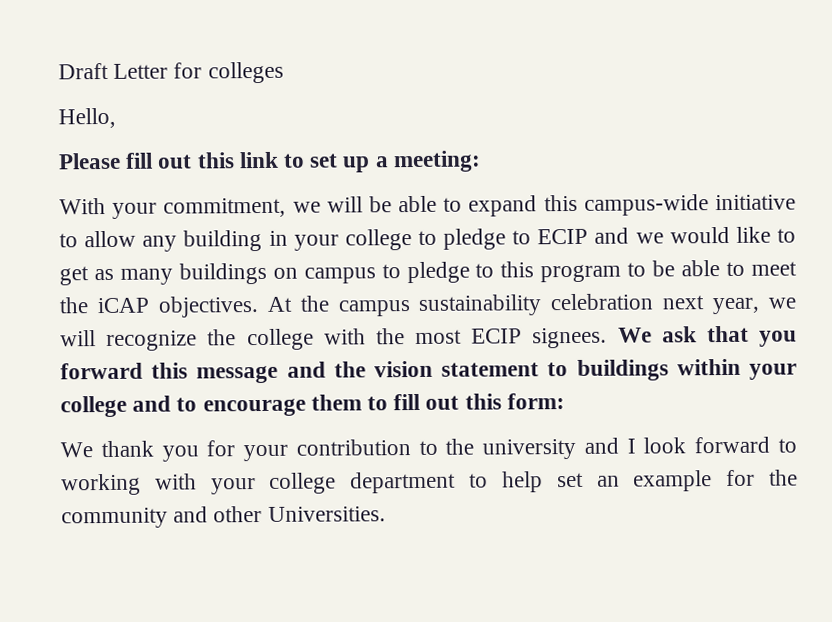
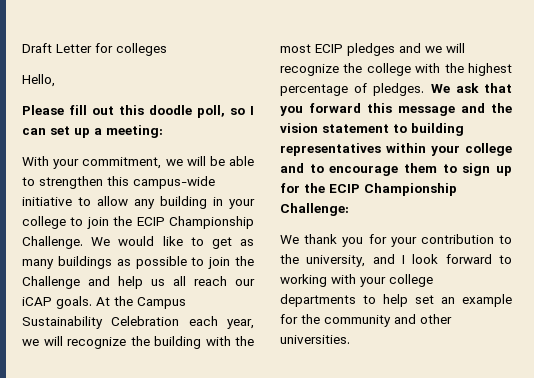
- Please fill out this link to set up a meeting:
+ Please fill out this doodle poll, so I can set up a meeting:
- With your commitment, we will be able to expand this campus-wide initiative to allow any building in your college to pledge to ECIP and we would like to get as many buildings on campus to pledge to this program to be able to meet the iCAP objectives. At the campus sustainability celebration next year, we will recognize the college with the most ECIP signees.
+ With your commitment, we will be able to strengthen this campus-wide initiative to allow any building in your college to join the ECIP Championship Challenge. We would like to get as many buildings as possible to join the Challenge and help us all reach our iCAP goals. At the Campus Sustainability Celebration each year, we will recognize the building with the most ECIP pledges and we will recognize the college with the highest percentage of pledges.
- We ask that you forward this message and the vision statement to buildings within your college and to encourage them to fill out this form:
+ We ask that you forward this message and the vision statement to building representatives within your college and to encourage them to sign up for the ECIP Championship Challenge:
- We thank you for your contribution to the university and I look forward to working with your college department to help set an example for the community and other Universities.
+ We thank you for your contribution to the university, and I look forward to working with your college departments to help set an example for the community and other universities.

